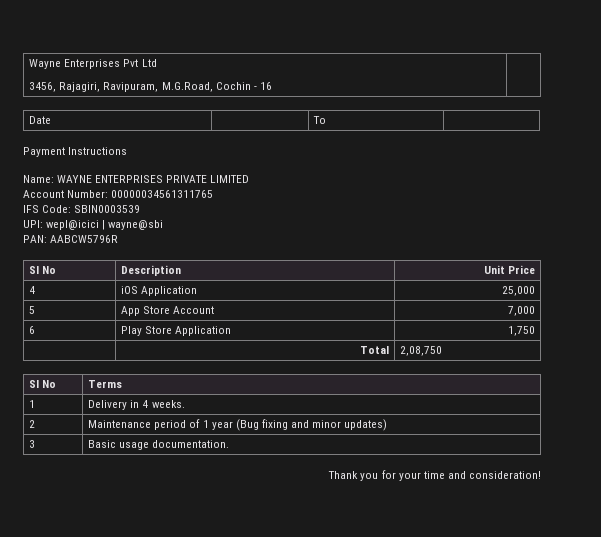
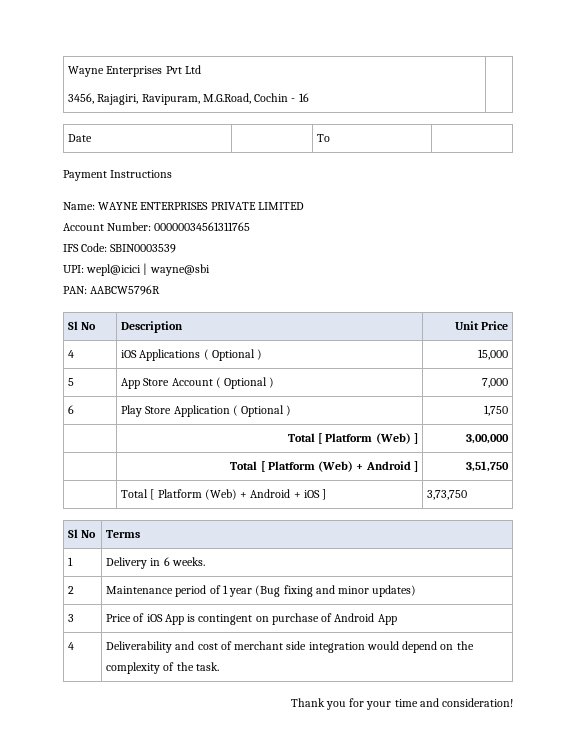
- 4 | iOS Application | 25,000
+ 4 | iOS Applications ( Optional ) | 15,000
- 5 | App Store Account | 7,000
+ 5 | App Store Account ( Optional ) | 7,000
- 6 | Play Store Application | 1,750
+ 6 | Play Store Application ( Optional ) | 1,750
- | Total | 2,08,750
+ | Total [ Platform (Web) ] | 3,00,000
+ | Total [ Platform (Web) + Android ] | 3,51,750
+ | Total [ Platform (Web) + Android + iOS ] | 3,73,750
- 1 | Delivery in 4 weeks.
+ 1 | Delivery in 6 weeks.
- 3 | Basic usage documentation.
+ 3 | Price of iOS App is contingent on purchase of Android App
+ 4 | Deliverability and cost of merchant side integration would depend on the complexity of the task.

